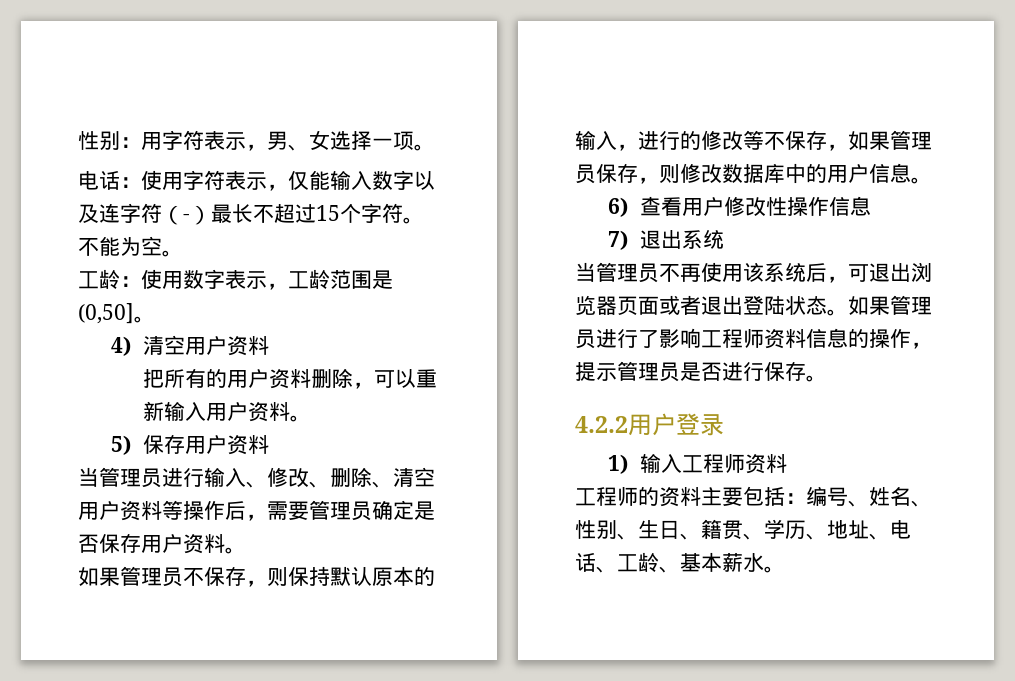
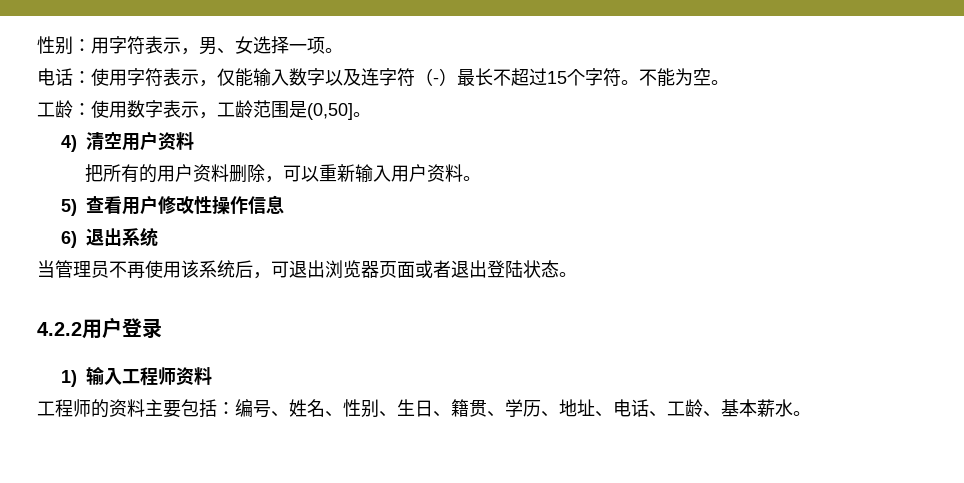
- 5)保存用户资料
- 当管理员进行输入、修改、删除、清空用户资料等操作后，需要管理员确定是否保存用户资料。
- 如果管理员不保存，则保持默认原本的输入，进行的修改等不保存，如果管理员保存，则修改数据库中的用户信息。
- 6)查看用户修改性操作信息
+ 5)查看用户修改性操作信息
- 7)退出系统
+ 6)退出系统
- 如果管理员进行了影响工程师资料信息的操作，提示管理员是否进行保存。

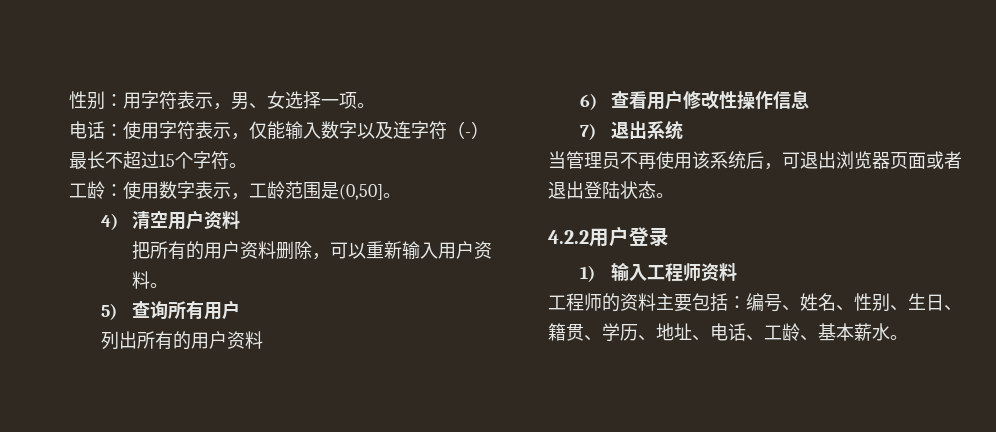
- 不能为空。
- 5)查看用户修改性操作信息
+ 5)查询所有用户
+ 列出所有的用户资料
+ 6)查看用户修改性操作信息
- 6)退出系统
+ 7)退出系统

